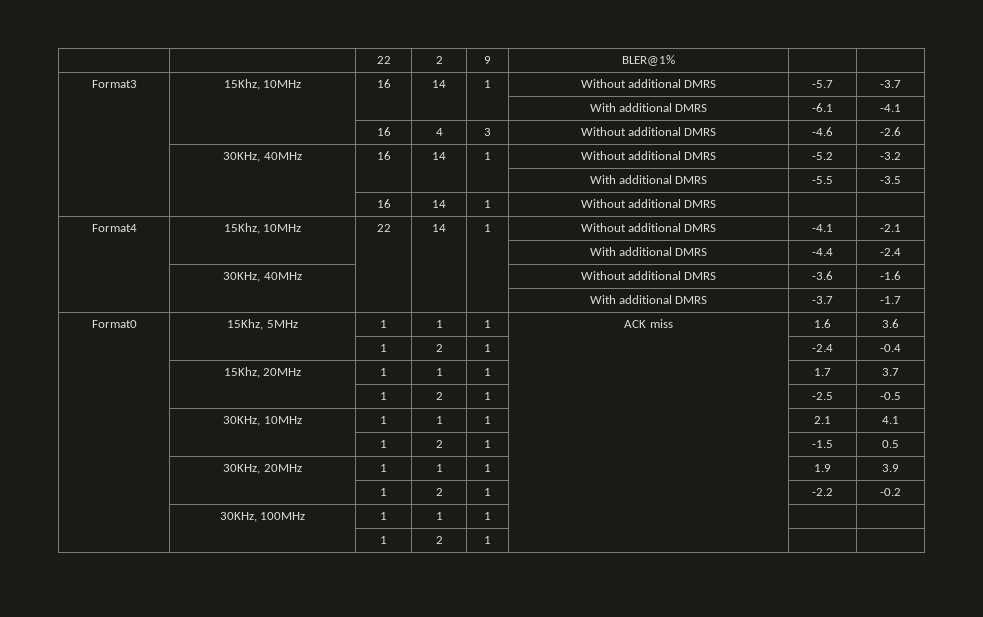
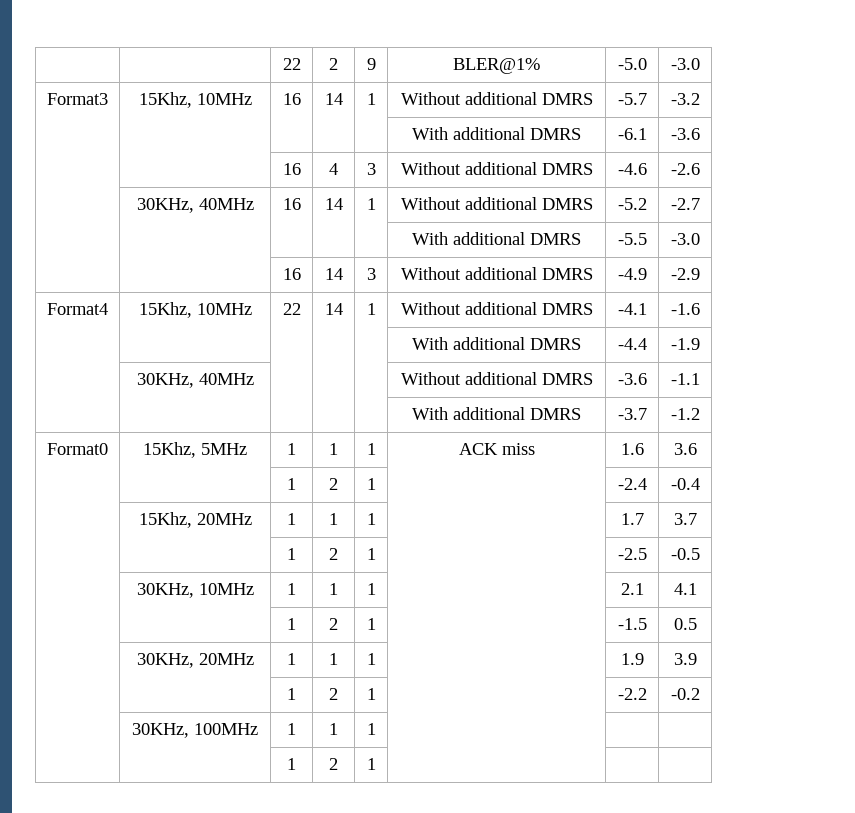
- | | 22 | 2 | 9 | BLER@1% | |
+ | | 22 | 2 | 9 | BLER@1% | -5.0 | -3.0
- Format3 | 15Khz, 10MHz | 16 | 14 | 1 | Without additional DMRS | -5.7 | -3.7
+ Format3 | 15Khz, 10MHz | 16 | 14 | 1 | Without additional DMRS | -5.7 | -3.2
- | | | | | With additional DMRS | -6.1 | -4.1
+ | | | | | With additional DMRS | -6.1 | -3.6
- | 30KHz, 40MHz | 16 | 14 | 1 | Without additional DMRS | -5.2 | -3.2
+ | 30KHz, 40MHz | 16 | 14 | 1 | Without additional DMRS | -5.2 | -2.7
- | | | | | With additional DMRS | -5.5 | -3.5
- | | 16 | 14 | 1 | Without additional DMRS | |
+ | | | | | With additional DMRS | -5.5 | -3.0
+ | | 16 | 14 | 3 | Without additional DMRS | -4.9 | -2.9
- Format4 | 15Khz, 10MHz | 22 | 14 | 1 | Without additional DMRS | -4.1 | -2.1
+ Format4 | 15Khz, 10MHz | 22 | 14 | 1 | Without additional DMRS | -4.1 | -1.6
- | | | | | With additional DMRS | -4.4 | -2.4
+ | | | | | With additional DMRS | -4.4 | -1.9
- | 30KHz, 40MHz | | | | Without additional DMRS | -3.6 | -1.6
+ | 30KHz, 40MHz | | | | Without additional DMRS | -3.6 | -1.1
- | | | | | With additional DMRS | -3.7 | -1.7
+ | | | | | With additional DMRS | -3.7 | -1.2

